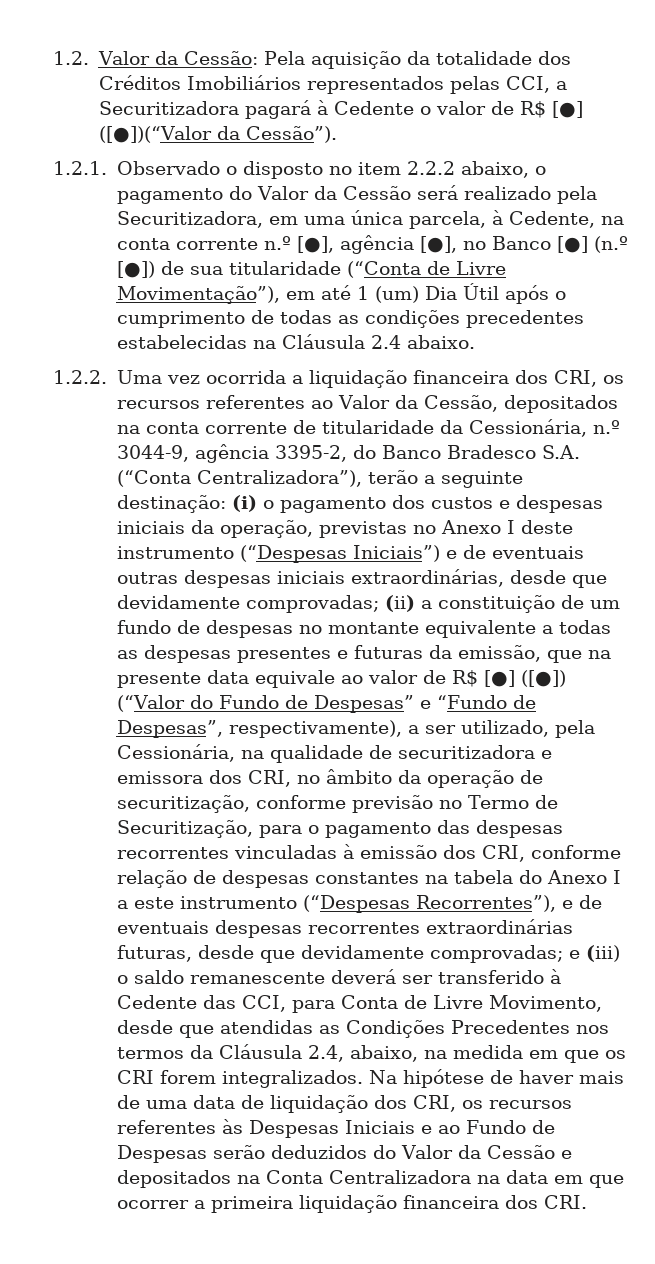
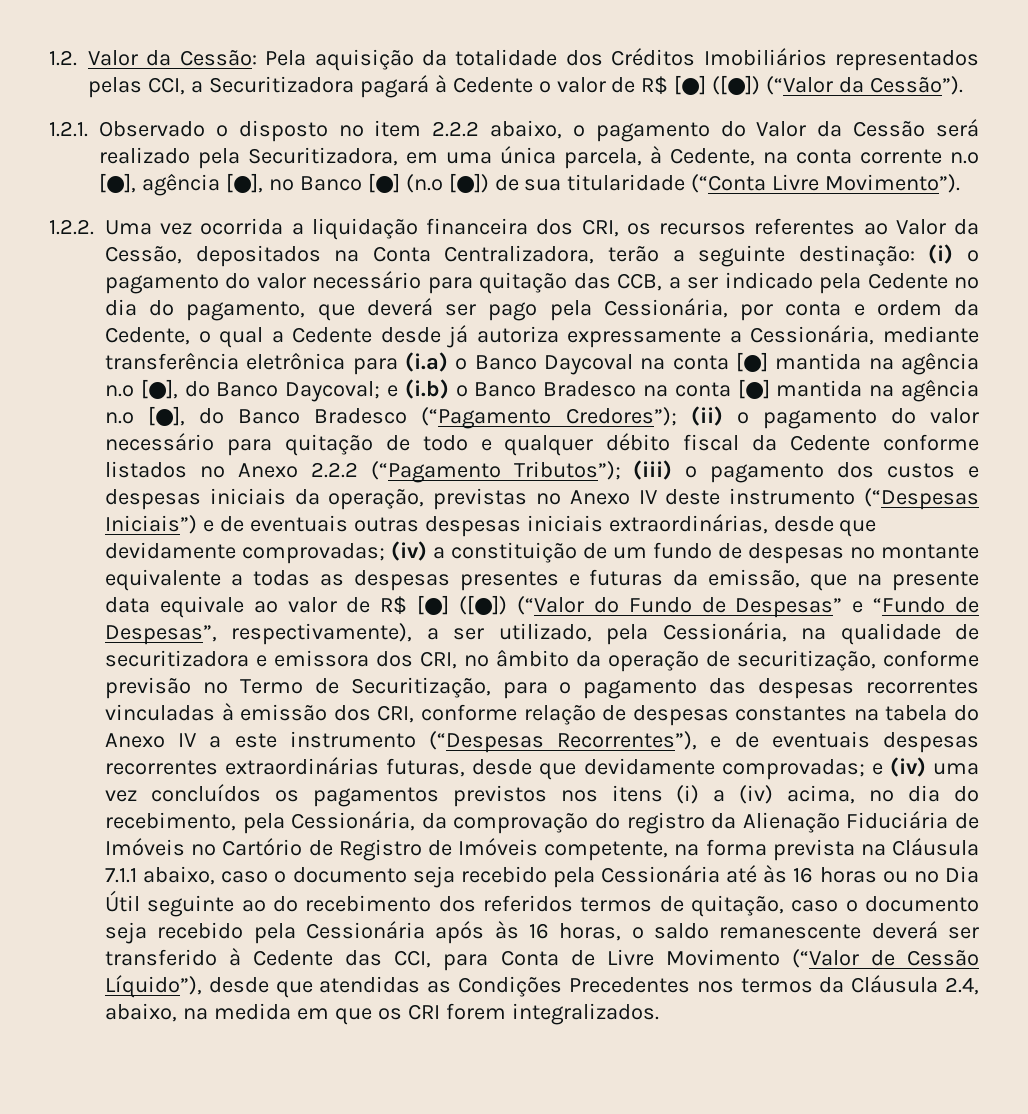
- 1.2. Valor da Cessão: Pela aquisição da totalidade dos Créditos Imobiliários representados pelas CCI, a Securitizadora pagará à Cedente o valor de R$ [●] ([●])(“Valor da Cessão”).
+ 1.2. Valor da Cessão: Pela aquisição da totalidade dos Créditos Imobiliários representados pelas CCI, a Securitizadora pagará à Cedente o valor de R$ [●] ([●]) (“Valor da Cessão”).
- 1.2.1. Observado o disposto no item 2.2.2 abaixo, o pagamento do Valor da Cessão será realizado pela Securitizadora, em uma única parcela, à Cedente, na conta corrente n.º [●], agência [●], no Banco [●] (n.º [●]) de sua titularidade (“Conta de Livre Movimentação”), em até 1 (um) Dia Útil após o cumprimento de todas as condições precedentes estabelecidas na Cláusula 2.4 abaixo.
+ 1.2.1. Observado o disposto no item 2.2.2 abaixo, o pagamento do Valor da Cessão será realizado pela Securitizadora, em uma única parcela, à Cedente, na conta corrente n.º [●], agência [●], no Banco [●] (n.º [●]) de sua titularidade (“Conta Livre Movimento”).
- 1.2.2. Uma vez ocorrida a liquidação financeira dos CRI, os recursos referentes ao Valor da Cessão, depositados na conta corrente de titularidade da Cessionária, n.º 3044-9, agência 3395-2, do Banco Bradesco S.A. (“Conta Centralizadora”), terão a seguinte destinação:
+ 1.2.2. Uma vez ocorrida a liquidação financeira dos CRI, os recursos referentes ao Valor da Cessão, depositados na Conta Centralizadora, terão a seguinte destinação:
- (i) o pagamento dos custos e despesas iniciais da operação, previstas no Anexo I deste instrumento (“Despesas Iniciais”) e de eventuais outras despesas iniciais extraordinárias, desde que devidamente comprovadas;
+ (i) o pagamento do valor necessário para quitação das CCB, a ser indicado pela Cedente no dia do pagamento, que deverá ser pago pela Cessionária, por conta e ordem da Cedente, o qual a Cedente desde já autoriza expressamente a Cessionária, mediante transferência eletrônica para (i.a) o Banco Daycoval na conta [●] mantida na agência n.º [●], do Banco Daycoval; e (i.b) o Banco Bradesco na conta [●] mantida na agência n.º [●], do Banco Bradesco (“Pagamento Credores”); (ii) o pagamento do valor necessário para quitação de todo e qualquer débito fiscal da Cedente conforme listados no Anexo 2.2.2 (“Pagamento Tributos”); (iii) o pagamento dos custos e despesas iniciais da operação, previstas no Anexo IV deste instrumento (“Despesas Iniciais”) e de eventuais outras despesas iniciais extraordinárias, desde que devidamente comprovadas;
- (ii) a constituição de um fundo de despesas no montante equivalente a todas as despesas presentes e futuras da emissão, que na presente data equivale ao valor de R$ [●] ([●]) (“Valor do Fundo de Despesas” e “Fundo de Despesas”, respectivamente), a ser utilizado, pela Cessionária, na qualidade de securitizadora e emissora dos CRI, no âmbito da operação de securitização, conforme previsão no Termo de Securitização, para o pagamento das despesas recorrentes vinculadas à emissão dos CRI, conforme relação de despesas constantes na tabela do Anexo I a este instrumento (“Despesas Recorrentes”), e de eventuais despesas recorrentes extraordinárias futuras, desde que devidamente comprovadas;
+ (iv) a constituição de um fundo de despesas no montante equivalente a todas as despesas presentes e futuras da emissão, que na presente data equivale ao valor de R$ [●] ([●]) (“Valor do Fundo de Despesas” e “Fundo de Despesas”, respectivamente), a ser utilizado, pela Cessionária, na qualidade de securitizadora e emissora dos CRI, no âmbito da operação de securitização, conforme previsão no Termo de Securitização, para o pagamento das despesas recorrentes vinculadas à emissão dos CRI, conforme relação de despesas constantes na tabela do Anexo IV a este instrumento (“Despesas Recorrentes”), e de eventuais despesas recorrentes extraordinárias futuras, desde que devidamente comprovadas;
- e (iii) o saldo remanescente deverá ser transferido à Cedente das CCI, para Conta de Livre Movimento, desde que atendidas as Condições Precedentes nos termos da Cláusula 2.4, abaixo, na medida em que os CRI forem integralizados. Na hipótese de haver mais de uma data de liquidação dos CRI, os recursos referentes às Despesas Iniciais e ao Fundo de Despesas serão deduzidos do Valor da Cessão e depositados na Conta Centralizadora na data em que ocorrer a primeira liquidação financeira dos CRI.
+ e (iv) uma vez concluídos os pagamentos previstos nos itens (i) a (iv) acima, no dia do recebimento, pela Cessionária, da comprovação do registro da Alienação Fiduciária de Imóveis no Cartório de Registro de Imóveis competente, na forma prevista na Cláusula 7.1.1 abaixo, caso o documento seja recebido pela Cessionária até às 16 horas ou no Dia Útil seguinte ao do recebimento dos referidos termos de quitação, caso o documento seja recebido pela Cessionária após às 16 horas, o saldo remanescente deverá ser transferido à Cedente das CCI, para Conta de Livre Movimento (“Valor de Cessão Líquido”), desde que atendidas as Condições Precedentes nos termos da Cláusula 2.4, abaixo, na medida em que os CRI forem integralizados.

